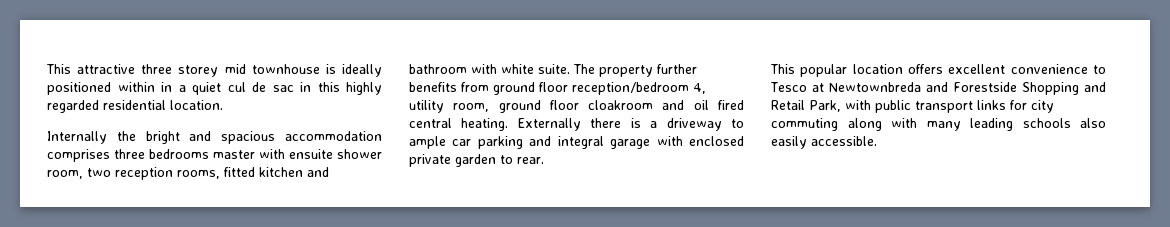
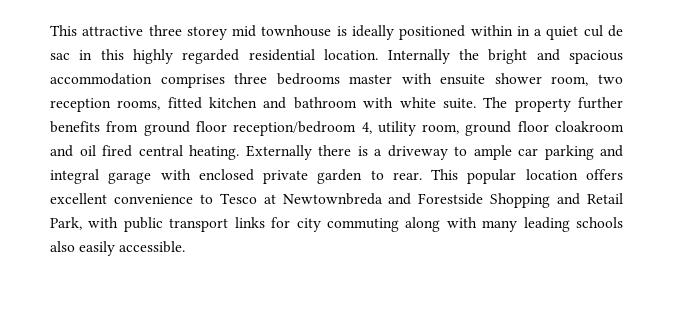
- This attractive three storey mid townhouse is ideally positioned within in a quiet cul de sac in this highly regarded residential location.
- Internally the bright and spacious accommodation comprises three bedrooms master with ensuite shower room, two reception rooms, fitted kitchen and bathroom with white suite.
+ This attractive three storey mid townhouse is ideally positioned within in a quiet cul de sac in this highly regarded residential location. Internally the bright and spacious accommodation comprises three bedrooms master with ensuite shower room, two reception rooms, fitted kitchen and bathroom with white suite.
- Externally there is a driveway to ample car parking and integral garage with enclosed private garden to rear.
- This popular location offers excellent convenience to Tesco at Newtownbreda and Forestside Shopping and Retail Park, with public transport links for city commuting along with many leading schools also easily accessible.
+ Externally there is a driveway to ample car parking and integral garage with enclosed private garden to rear. This popular location offers excellent convenience to Tesco at Newtownbreda and Forestside Shopping and Retail Park, with public transport links for city commuting along with many leading schools also easily accessible.

